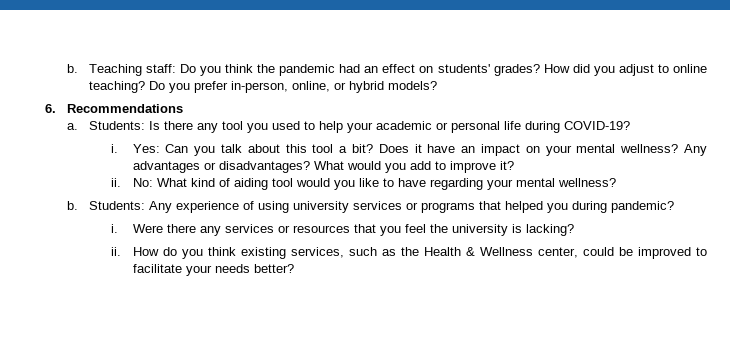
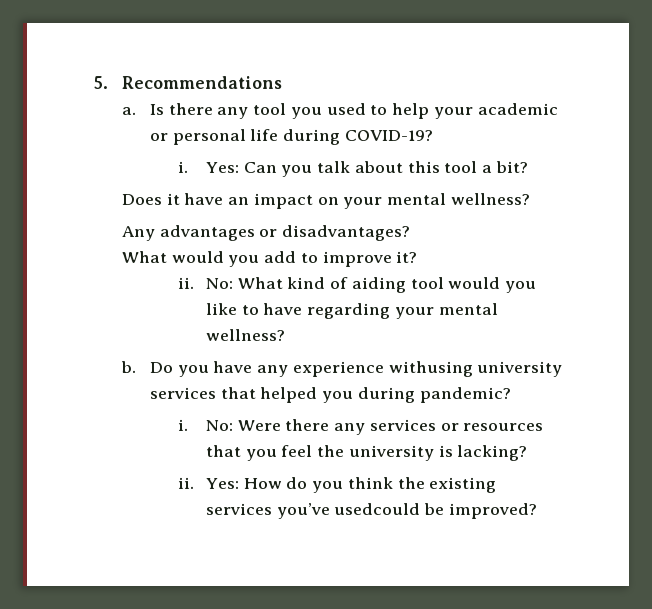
- b. Teaching staff: Do you think the pandemic had an effect on students' grades? How did you adjust to online teaching? Do you prefer in-person, online, or hybrid models?
- 6. Recommendations
+ 5. Recommendations
- Students: Is there any tool you used to help your academic or personal life during COVID-19?
+ Is there any tool you used to help your academic or personal life during COVID-19?
- Yes: Can you talk about this tool a bit? Does it have an impact on your mental wellness? Any advantages or disadvantages? What would you add to improve it?
+ Yes: Can you talk about this tool a bit?
+ Does it have an impact on your mental wellness?
+ Any advantages or disadvantages?
+ What would you add to improve it?
- Students: Any experience of using university services or programs that helped you during pandemic?
+ Do you have any experience withusing university services that helped you during pandemic?
- Were there any services or resources that you feel the university is lacking?
+ No: Were there any services or resources that you feel the university is lacking?
- How do you think existing services, such as the Health & Wellness center, could be improved to facilitate your needs better?
+ Yes: How do you think the existing services you’ve usedcould be improved?

